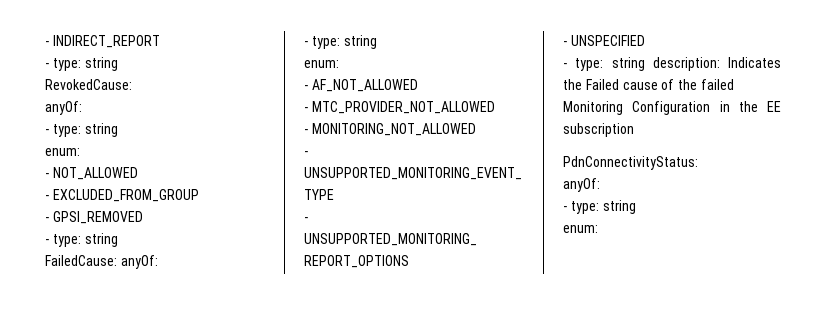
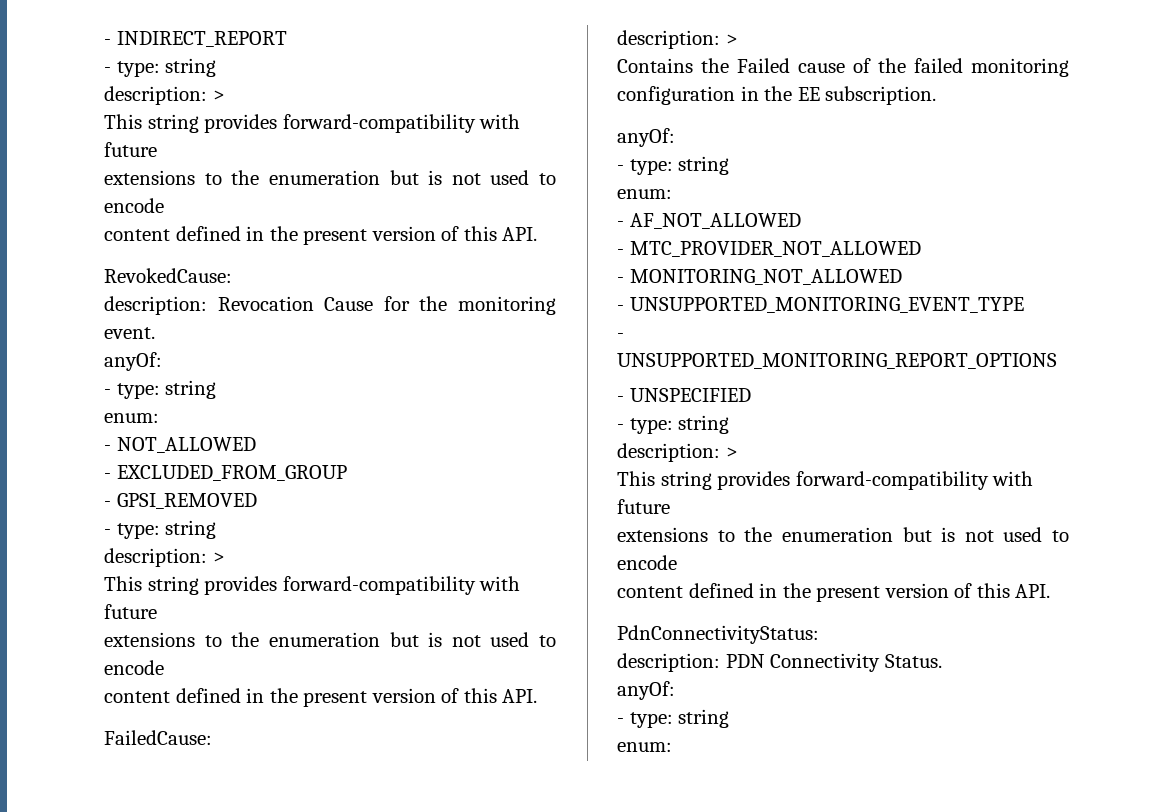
  - INDIRECT_REPORT
  - type: string
+ description: >
+ This string provides forward-compatibility with future
+ extensions to the enumeration but is not used to encode
+ content defined in the present version of this API.
  RevokedCause:
+ description: Revocation Cause for the monitoring event.
  - GPSI_REMOVED
  - type: string
- FailedCause: anyOf:
+ description: >
+ This string provides forward-compatibility with future
+ extensions to the enumeration but is not used to encode
+ content defined in the present version of this API.
+ FailedCause:
+ description: >
+ Contains the Failed cause of the failed monitoring configuration in the EE subscription.
+ anyOf:
  - UNSPECIFIED
- - type: string description: Indicates the Failed cause of the failed Monitoring Configuration in the EE subscription
+ - type: string
+ description: >
+ This string provides forward-compatibility with future
+ extensions to the enumeration but is not used to encode
+ content defined in the present version of this API.
  PdnConnectivityStatus:
+ description: PDN Connectivity Status.

